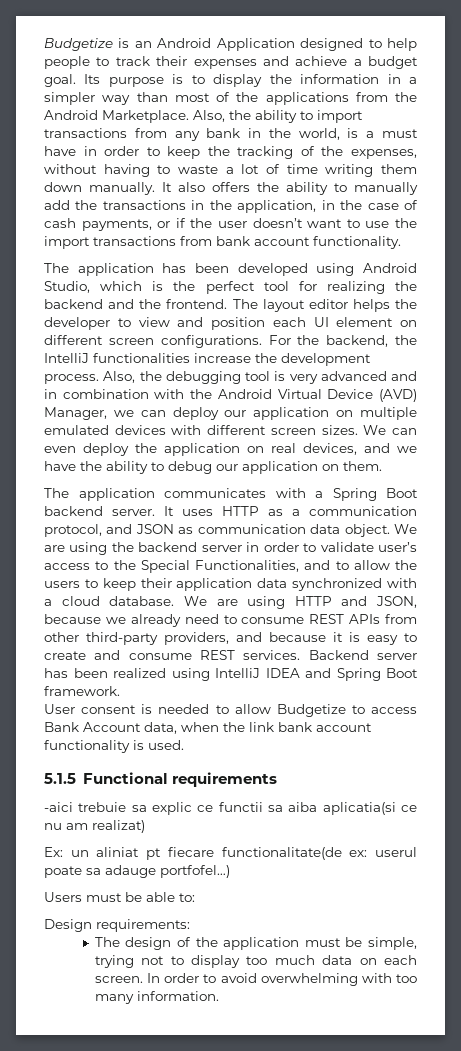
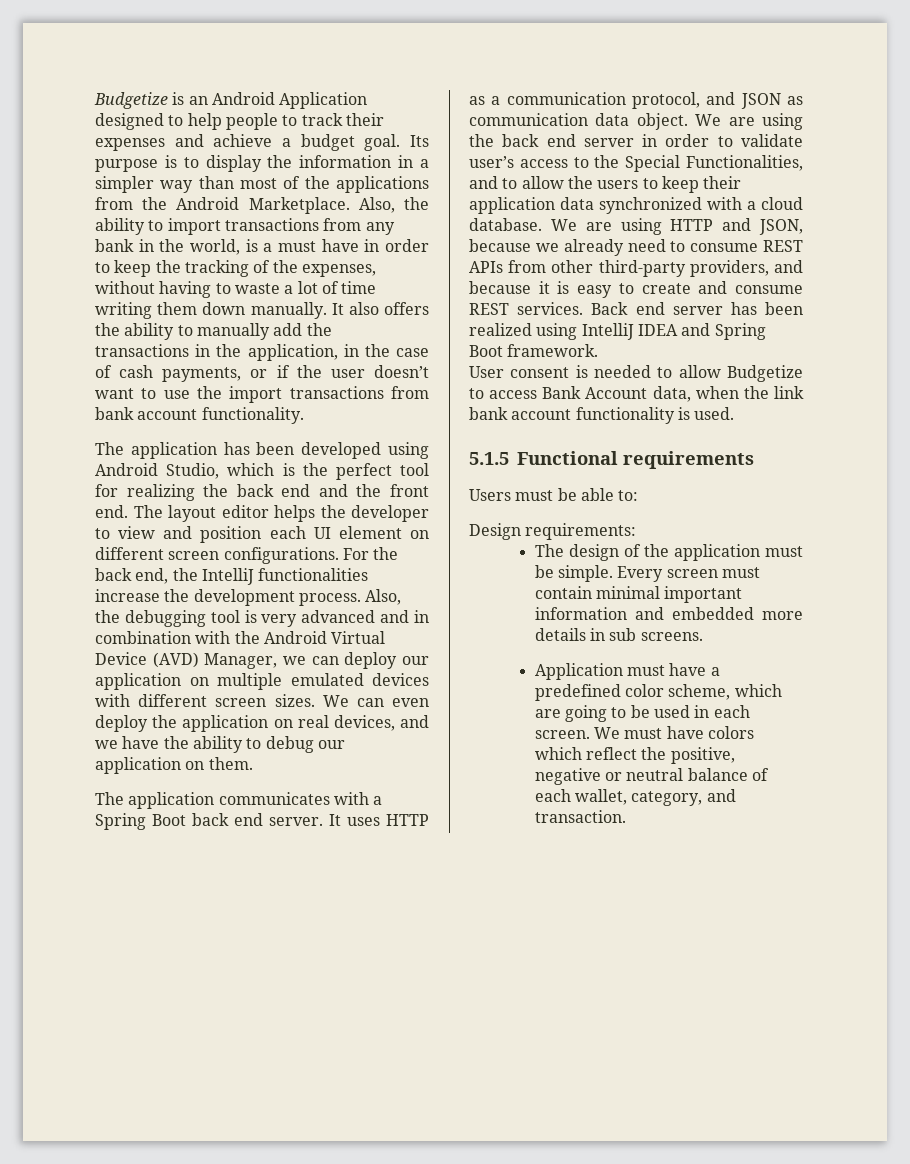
- The application has been developed using Android Studio, which is the perfect tool for realizing the backend and the frontend.
+ The application has been developed using Android Studio, which is the perfect tool for realizing the back end and the front end.
- For the backend, the IntelliJ functionalities increase the development process.
+ For the back end, the IntelliJ functionalities increase the development process.
- The application communicates with a Spring Boot backend server.
+ The application communicates with a Spring Boot back end server.
- We are using the backend server in order to validate user’s access to the Special Functionalities, and to allow the users to keep their application data synchronized with a cloud database.
+ We are using the back end server in order to validate user’s access to the Special Functionalities, and to allow the users to keep their application data synchronized with a cloud database.
- Backend server has been realized using IntelliJ IDEA and Spring Boot framework.
+ Back end server has been realized using IntelliJ IDEA and Spring Boot framework.
- -aici trebuie sa explic ce functii sa aiba aplicatia(si ce nu am realizat)
- Ex: un aliniat pt fiecare functionalitate(de ex: userul poate sa adauge portfofel…)
- The design of the application must be simple, trying not to display too much data on each screen. In order to avoid overwhelming with too many information.
+ The design of the application must be simple. Every screen must contain minimal important information and embedded more details in sub screens.
+ Application must have a predefined color scheme, which are going to be used in each screen. We must have colors which reflect the positive, negative or neutral balance of each wallet, category, and transaction.

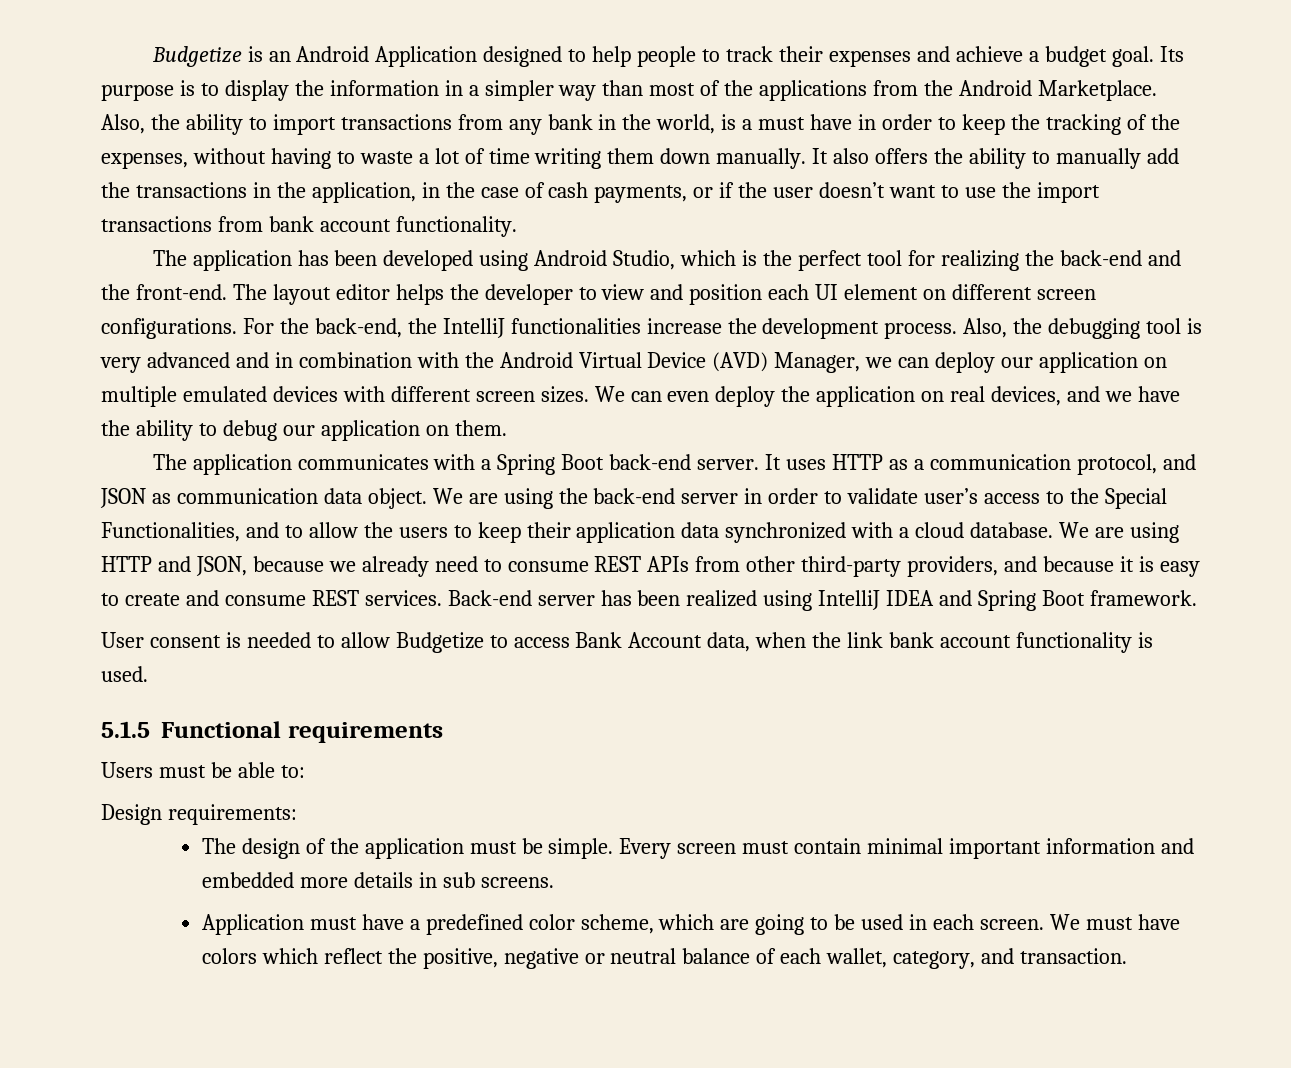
- The application has been developed using Android Studio, which is the perfect tool for realizing the back end and the front end.
+ The application has been developed using Android Studio, which is the perfect tool for realizing the back-end and the front-end.
- For the back end, the IntelliJ functionalities increase the development process.
+ For the back-end, the IntelliJ functionalities increase the development process.
- The application communicates with a Spring Boot back end server.
+ The application communicates with a Spring Boot back-end server.
- We are using the back end server in order to validate user’s access to the Special Functionalities, and to allow the users to keep their application data synchronized with a cloud database.
+ We are using the back-end server in order to validate user’s access to the Special Functionalities, and to allow the users to keep their application data synchronized with a cloud database.
- Back end server has been realized using IntelliJ IDEA and Spring Boot framework.
+ Back-end server has been realized using IntelliJ IDEA and Spring Boot framework.

